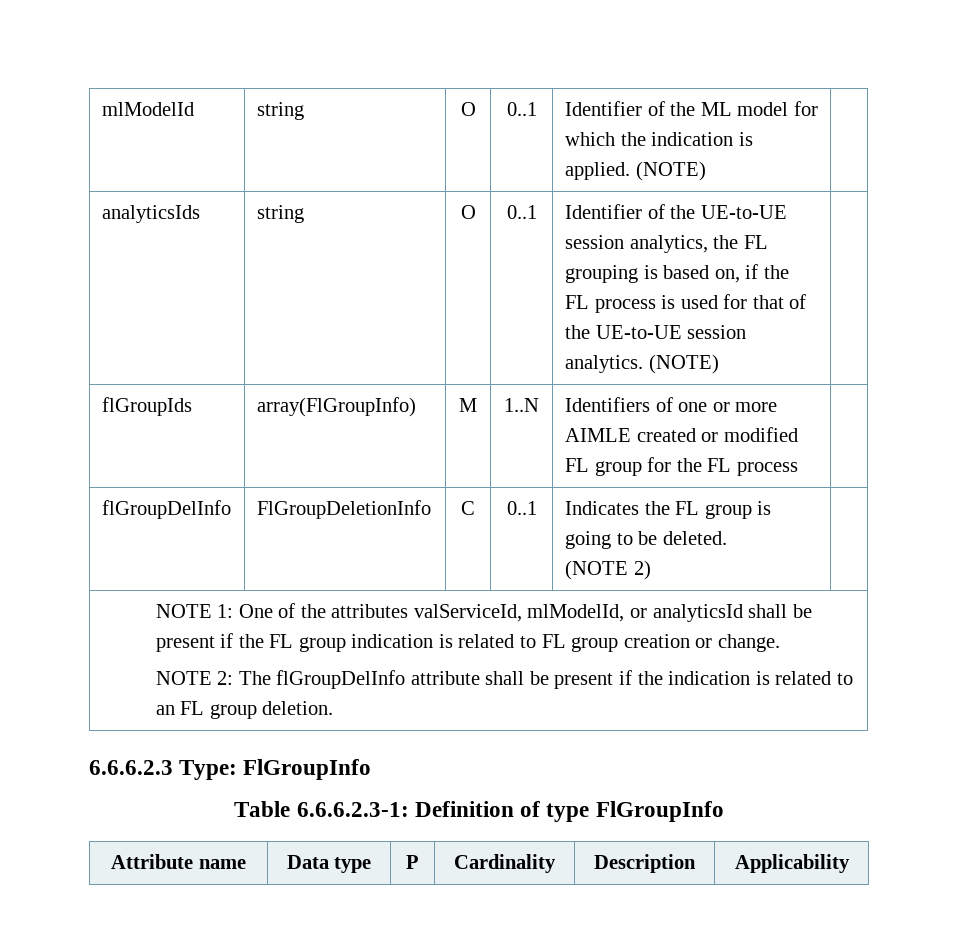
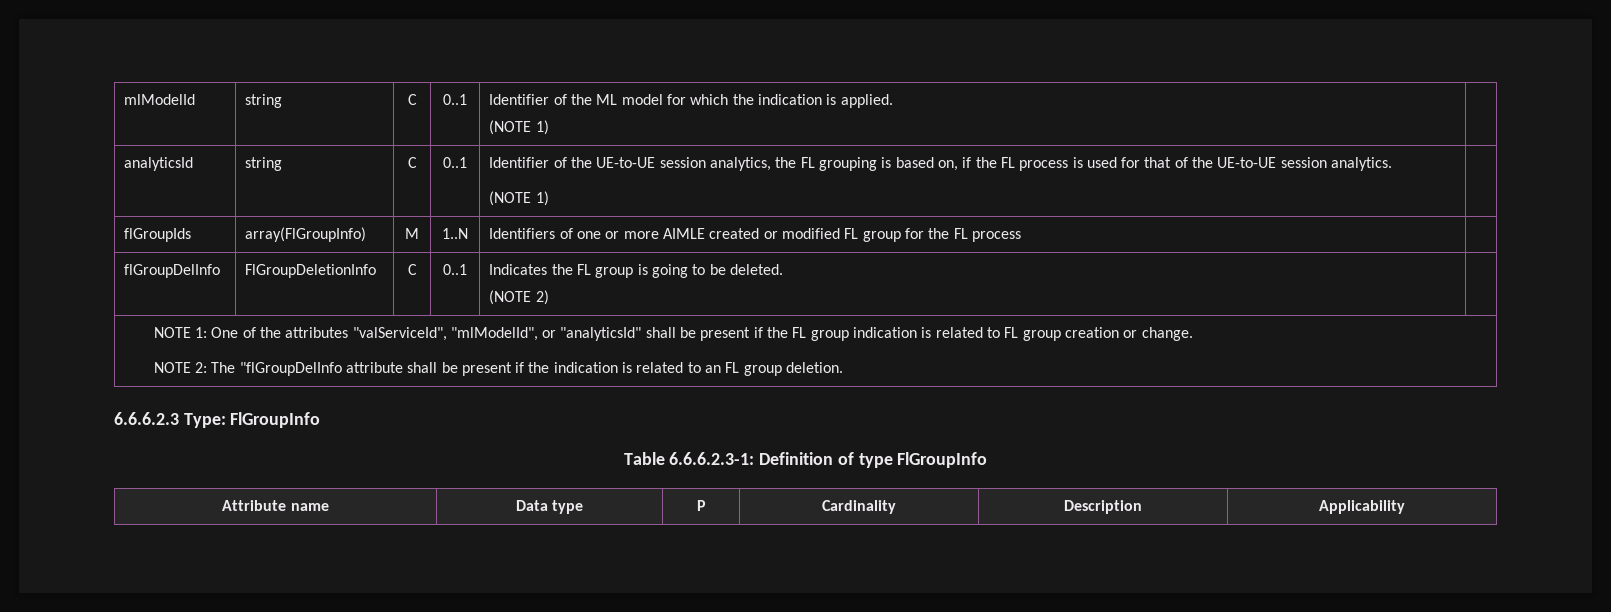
- mlModelId | string | O | 0..1 | Identifier of the ML model for which the indication is applied. (NOTE) |
- analyticsIds | string | O | 0..1 | Identifier of the UE-to-UE session analytics, the FL grouping is based on, if the FL process is used for that of the UE-to-UE session analytics. (NOTE) |
+ mlModelId | string | C | 0..1 | Identifier of the ML model for which the indication is applied.
+ (NOTE 1) |
+ analyticsId | string | C | 0..1 | Identifier of the UE-to-UE session analytics, the FL grouping is based on, if the FL process is used for that of the UE-to-UE session analytics.
+ (NOTE 1) |
- NOTE 1: One of the attributes valServiceId, mlModelId, or analyticsId shall be present if the FL group indication is related to FL group creation or change.
+ NOTE 1: One of the attributes "valServiceId", "mlModelId", or "analyticsId" shall be present if the FL group indication is related to FL group creation or change.
- NOTE 2: The flGroupDelInfo attribute shall be present if the indication is related to an FL group deletion.
+ NOTE 2: The "flGroupDelInfo attribute shall be present if the indication is related to an FL group deletion.

